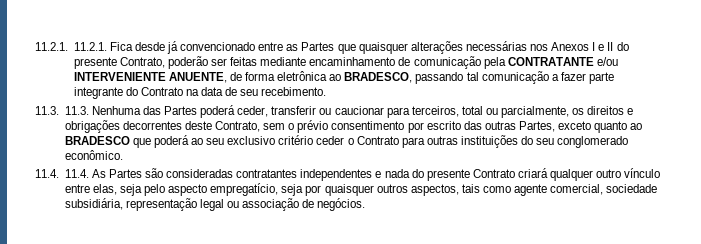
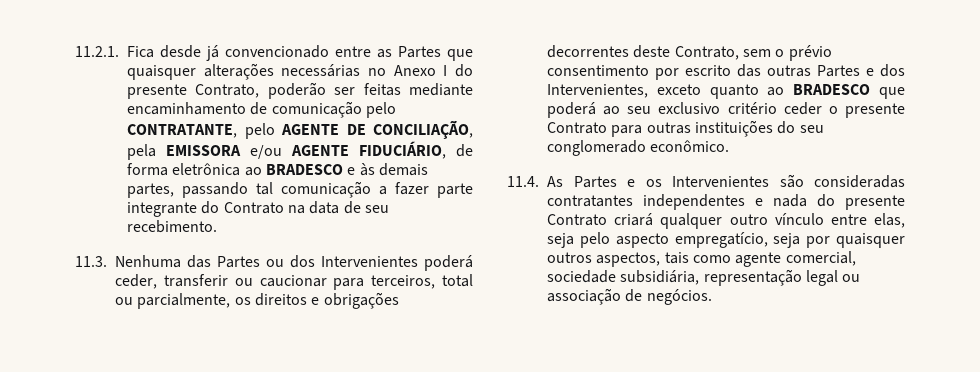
- 11.2.1. 11.2.1. Fica desde já convencionado entre as Partes que quaisquer alterações necessárias nos Anexos I e II do presente Contrato, poderão ser feitas mediante encaminhamento de comunicação pela CONTRATANTE e/ou INTERVENIENTE ANUENTE, de forma eletrônica ao BRADESCO, passando tal comunicação a fazer parte integrante do Contrato na data de seu recebimento.
+ 11.2.1. Fica desde já convencionado entre as Partes que quaisquer alterações necessárias no Anexo I do presente Contrato, poderão ser feitas mediante encaminhamento de comunicação pelo CONTRATANTE, pelo AGENTE DE CONCILIAÇÃO, pela EMISSORA e/ou AGENTE FIDUCIÁRIO, de forma eletrônica ao BRADESCO e às demais partes, passando tal comunicação a fazer parte integrante do Contrato na data de seu recebimento.
- 11.3. 11.3. Nenhuma das Partes poderá ceder, transferir ou caucionar para terceiros, total ou parcialmente, os direitos e obrigações decorrentes deste Contrato, sem o prévio consentimento por escrito das outras Partes, exceto quanto ao BRADESCO que poderá ao seu exclusivo critério ceder o Contrato para outras instituições do seu conglomerado econômico.
+ 11.3. Nenhuma das Partes ou dos Intervenientes poderá ceder, transferir ou caucionar para terceiros, total ou parcialmente, os direitos e obrigações decorrentes deste Contrato, sem o prévio consentimento por escrito das outras Partes e dos Intervenientes, exceto quanto ao BRADESCO que poderá ao seu exclusivo critério ceder o presente Contrato para outras instituições do seu conglomerado econômico.
- 11.4. 11.4. As Partes são consideradas contratantes independentes e nada do presente Contrato criará qualquer outro vínculo entre elas, seja pelo aspecto empregatício, seja por quaisquer outros aspectos, tais como agente comercial, sociedade subsidiária, representação legal ou associação de negócios.
+ 11.4. As Partes e os Intervenientes são consideradas contratantes independentes e nada do presente Contrato criará qualquer outro vínculo entre elas, seja pelo aspecto empregatício, seja por quaisquer outros aspectos, tais como agente comercial, sociedade subsidiária, representação legal ou associação de negócios.

